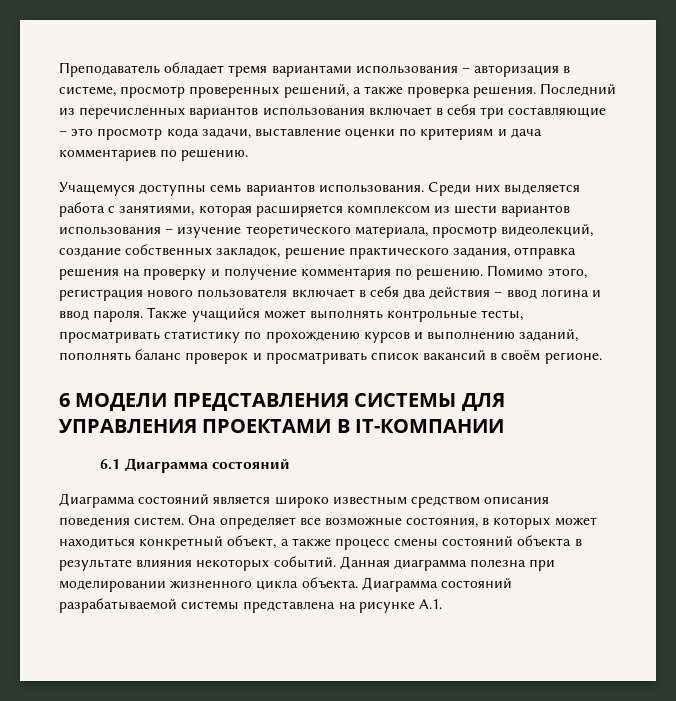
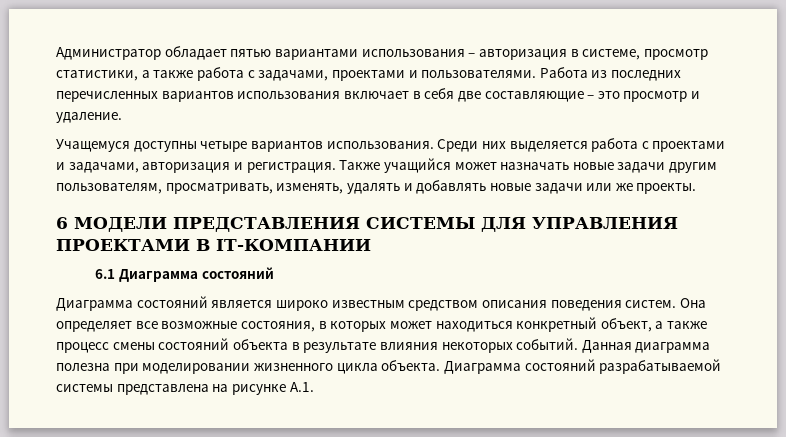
- Преподаватель обладает тремя вариантами использования – авторизация в системе, просмотр проверенных решений, а также проверка решения. Последний из перечисленных вариантов использования включает в себя три составляющие – это просмотр кода задачи, выставление оценки по критериям и дача комментариев по решению.
+ Администратор обладает пятью вариантами использования – авторизация в системе, просмотр статистики, а также работа с задачами, проектами и пользователями. Работа из последних перечисленных вариантов использования включает в себя две составляющие – это просмотр и удаление.
- Учащемуся доступны семь вариантов использования.
+ Учащемуся доступны четыре вариантов использования.
- Среди них выделяется работа с занятиями, которая расширяется комплексом из шести вариантов использования – изучение теоретического материала, просмотр видеолекций, создание собственных закладок, решение практического задания, отправка решения на проверку и получение комментария по решению. Помимо этого, регистрация нового пользователя включает в себя два действия – ввод логина и ввод пароля. Также учащийся может выполнять контрольные тесты, просматривать статистику по прохождению курсов и выполнению заданий, пополнять баланс проверок и просматривать список вакансий в своём регионе.
+ Среди них выделяется работа с проектами и задачами, авторизация и регистрация. Также учащийся может назначать новые задачи другим пользователям, просматривать, изменять, удалять и добавлять новые задачи или же проекты.

